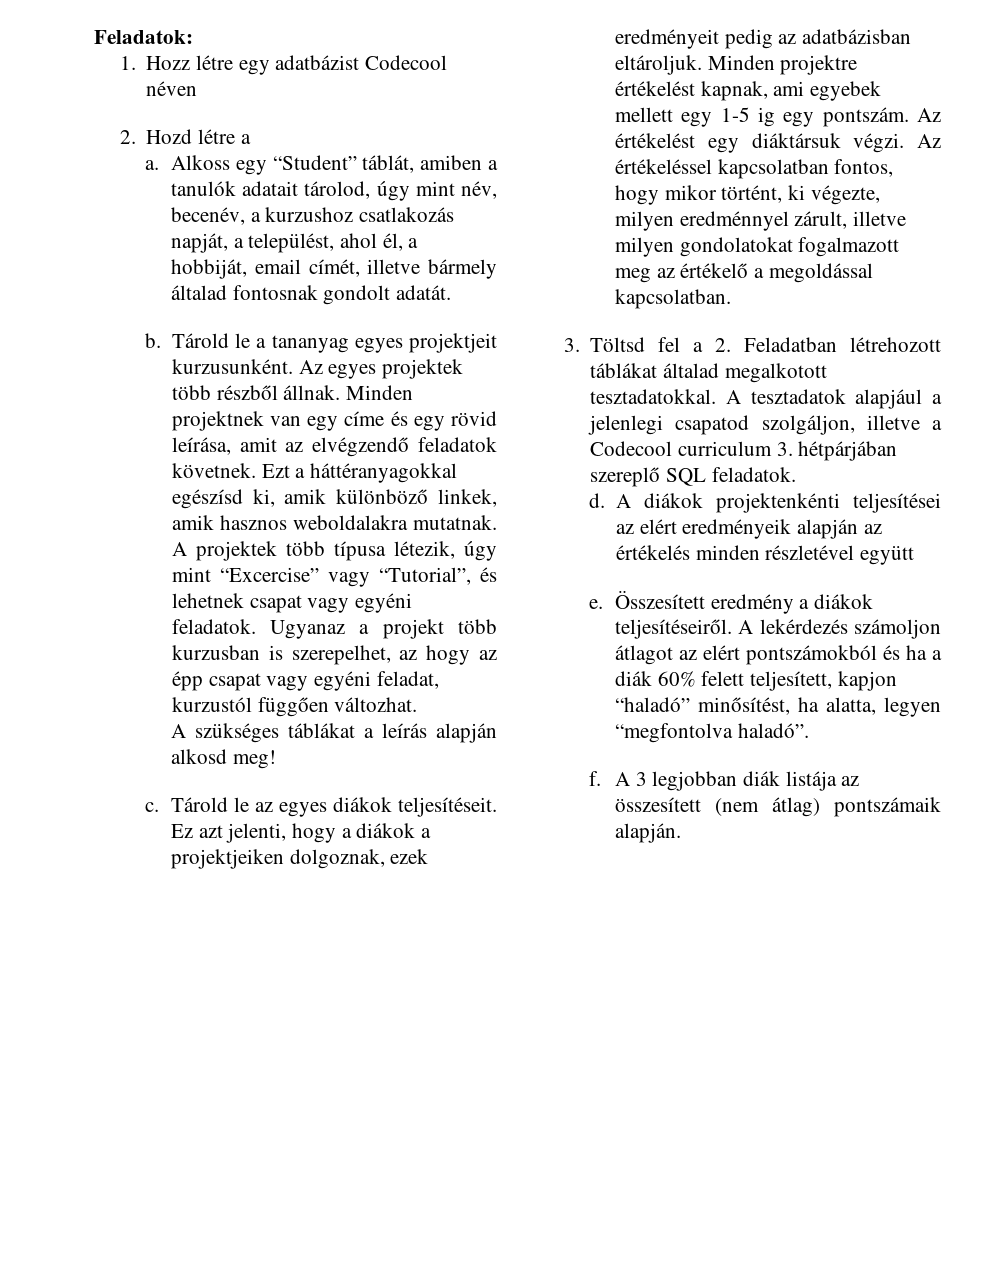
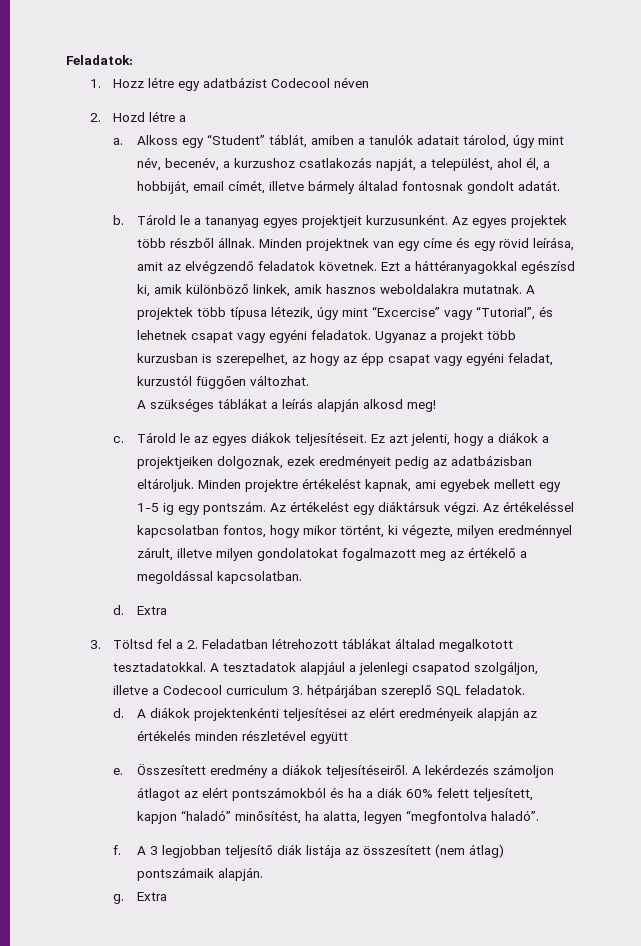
+ d. Extra
- A 3 legjobban diák listája az összesített (nem átlag) pontszámaik alapján.
+ A 3 legjobban teljesítő diák listája az összesített (nem átlag) pontszámaik alapján.
+ g. Extra

